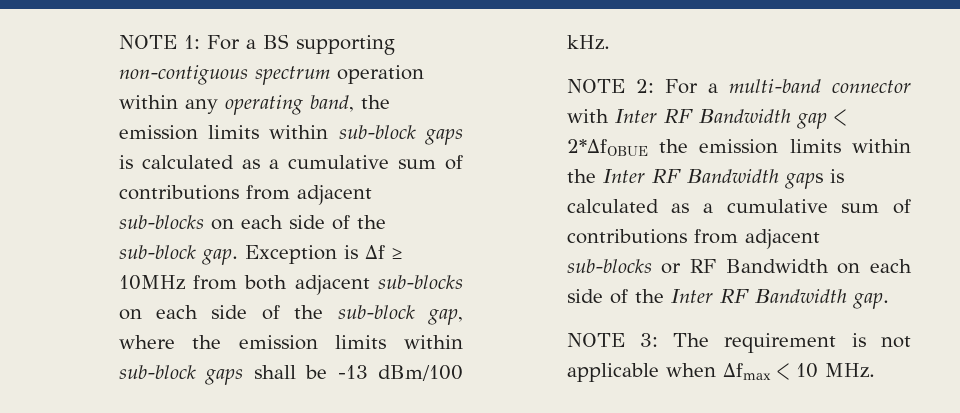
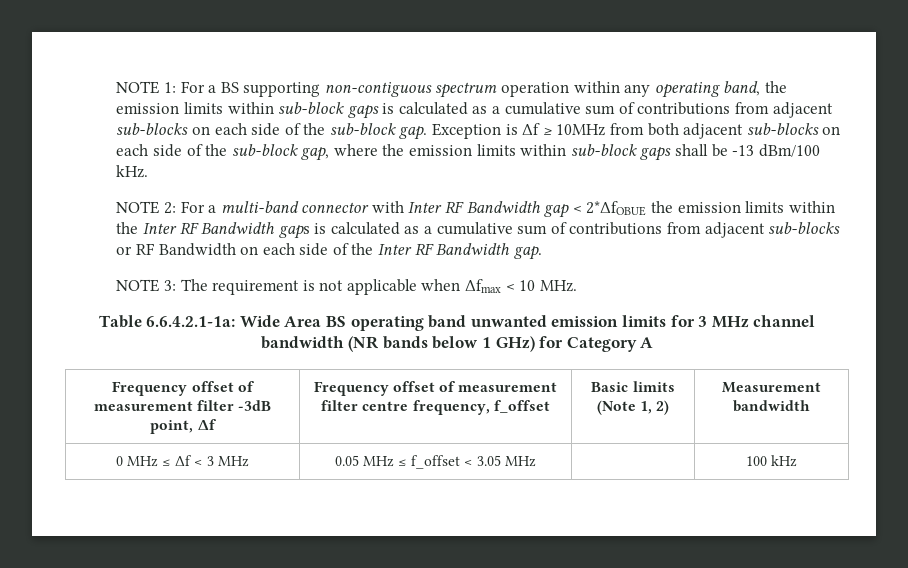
+ Table 6.6.4.2.1-1a: Wide Area BS operating band unwanted emission limits for 3 MHz channel bandwidth (NR bands below 1 GHz) for Category A
+ Frequency offset of measurement filter -3dB point, Δf | Frequency offset of measurement filter centre frequency, f_offset | Basic limits (Note 1, 2) | Measurement bandwidth
+ 0 MHz ≤ Δf < 3 MHz | 0.05 MHz ≤ f_offset < 3.05 MHz | | 100 kHz

